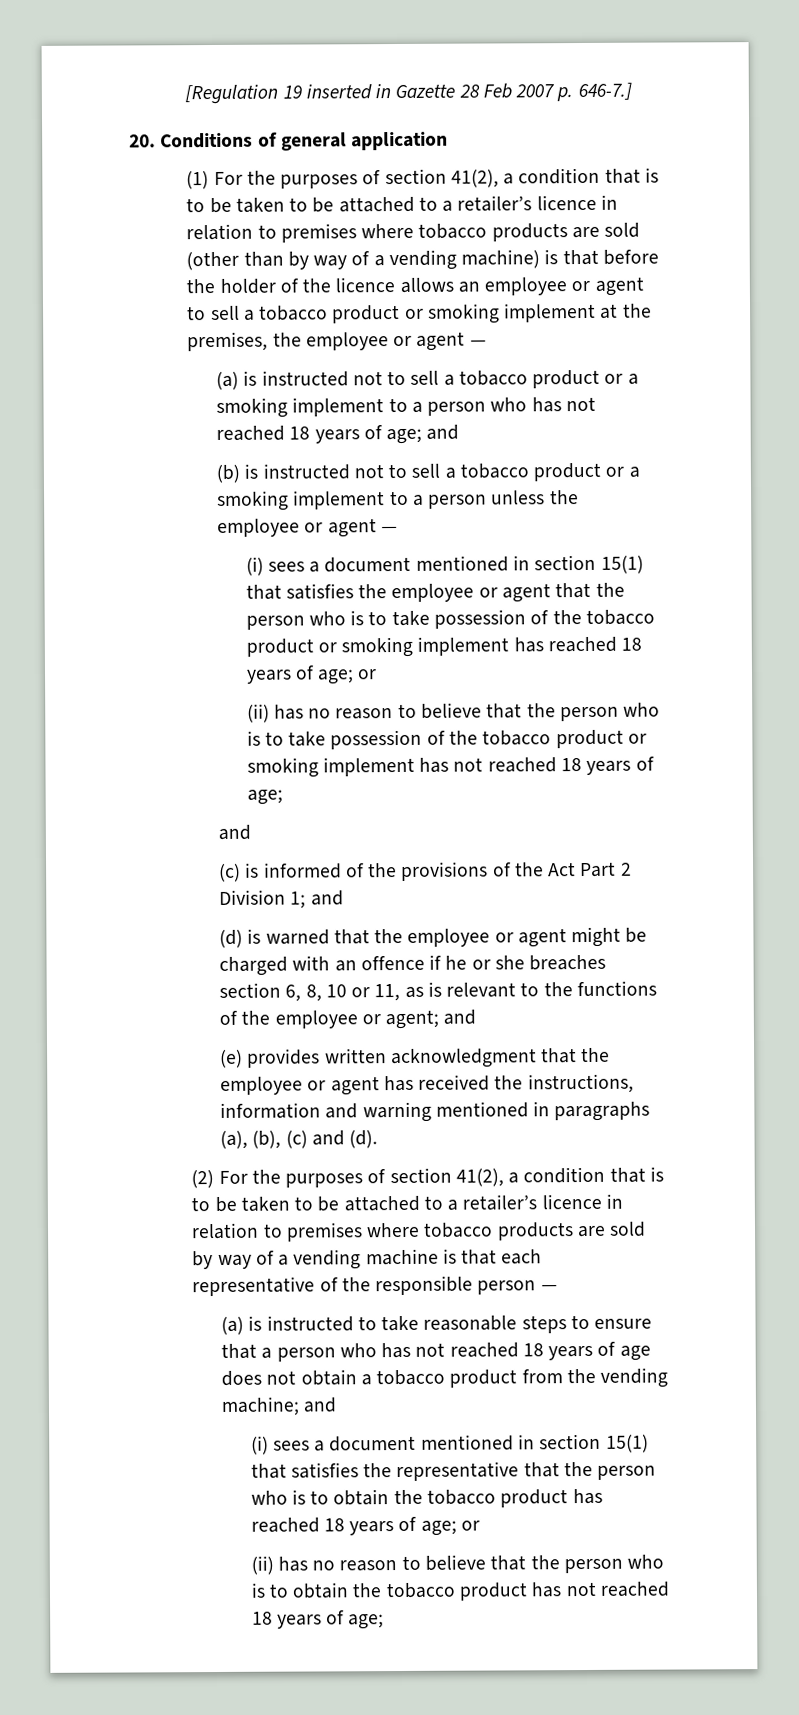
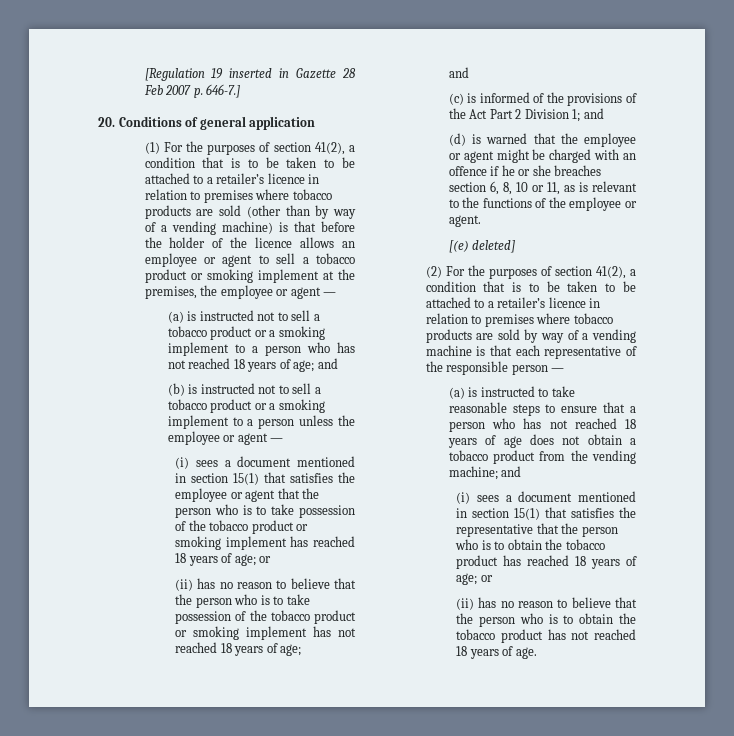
- (d) is warned that the employee or agent might be charged with an offence if he or she breaches section 6, 8, 10 or 11, as is relevant to the functions of the employee or agent; and
- (e) provides written acknowledgment that the employee or agent has received the instructions, information and warning mentioned in paragraphs (a), (b), (c) and (d).
+ (d) is warned that the employee or agent might be charged with an offence if he or she breaches section 6, 8, 10 or 11, as is relevant to the functions of the employee or agent.
+ [(e) deleted]
- (ii) has no reason to believe that the person who is to obtain the tobacco product has not reached 18 years of age;
+ (ii) has no reason to believe that the person who is to obtain the tobacco product has not reached 18 years of age.

